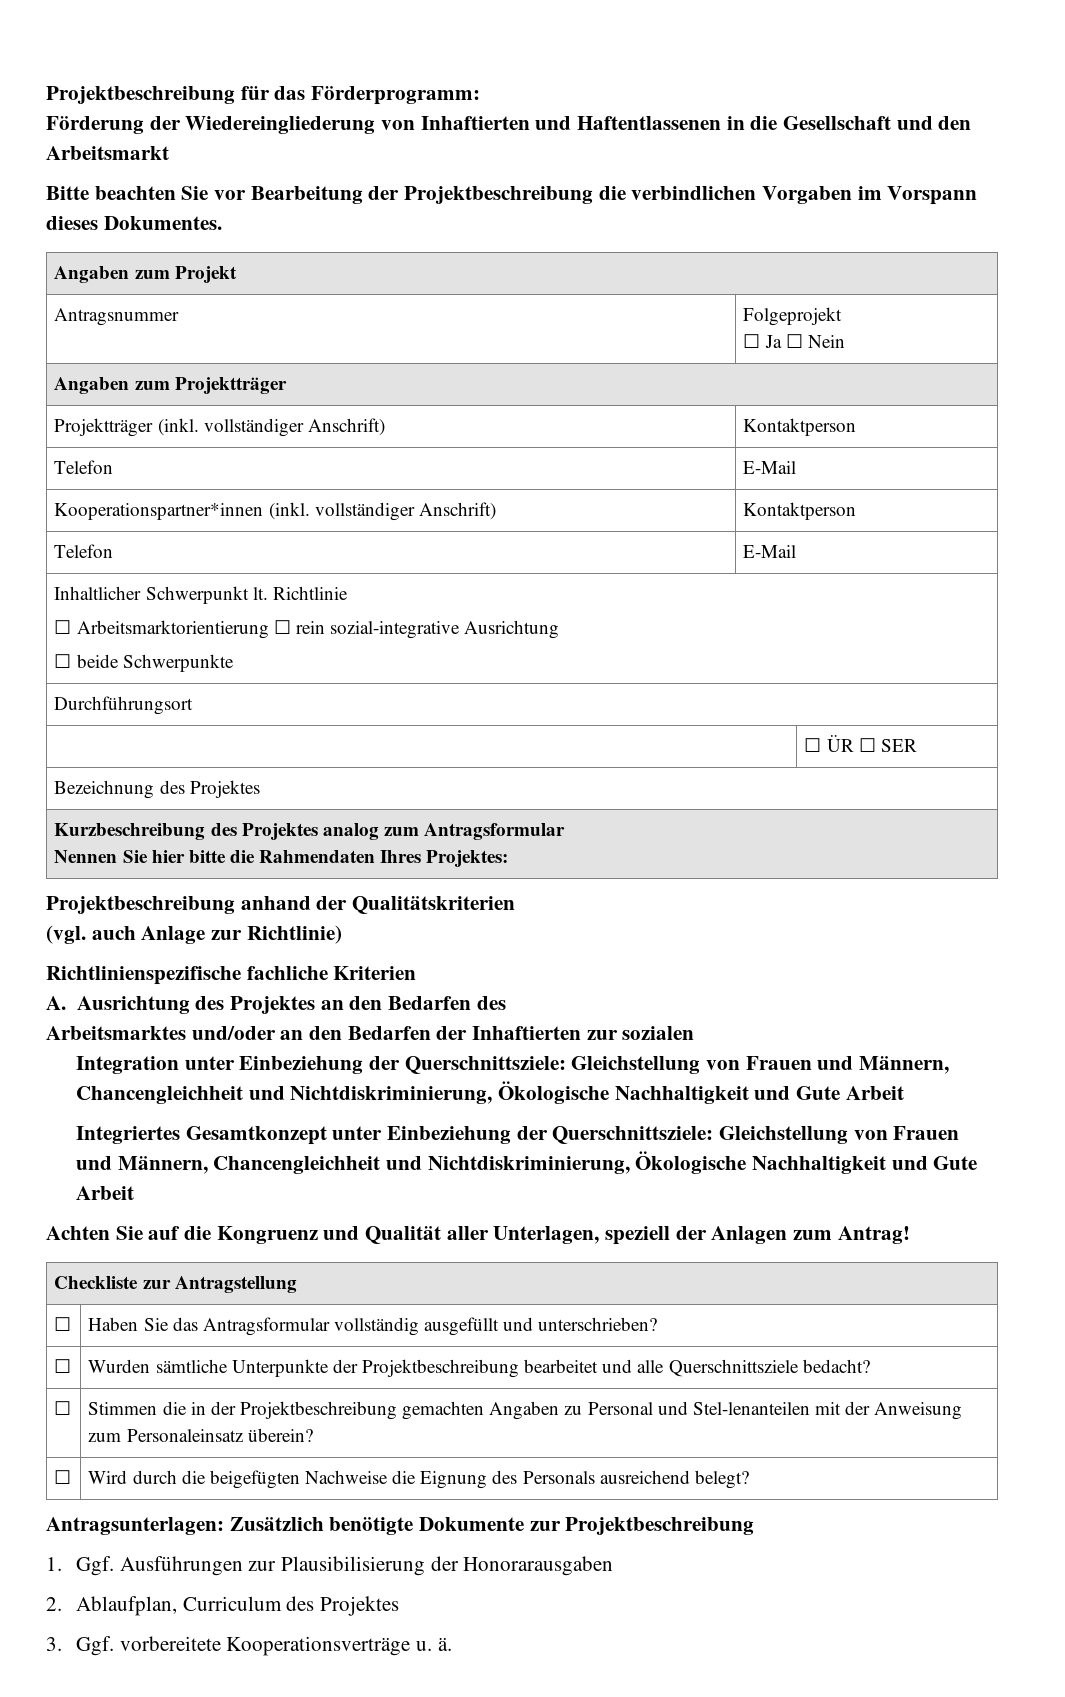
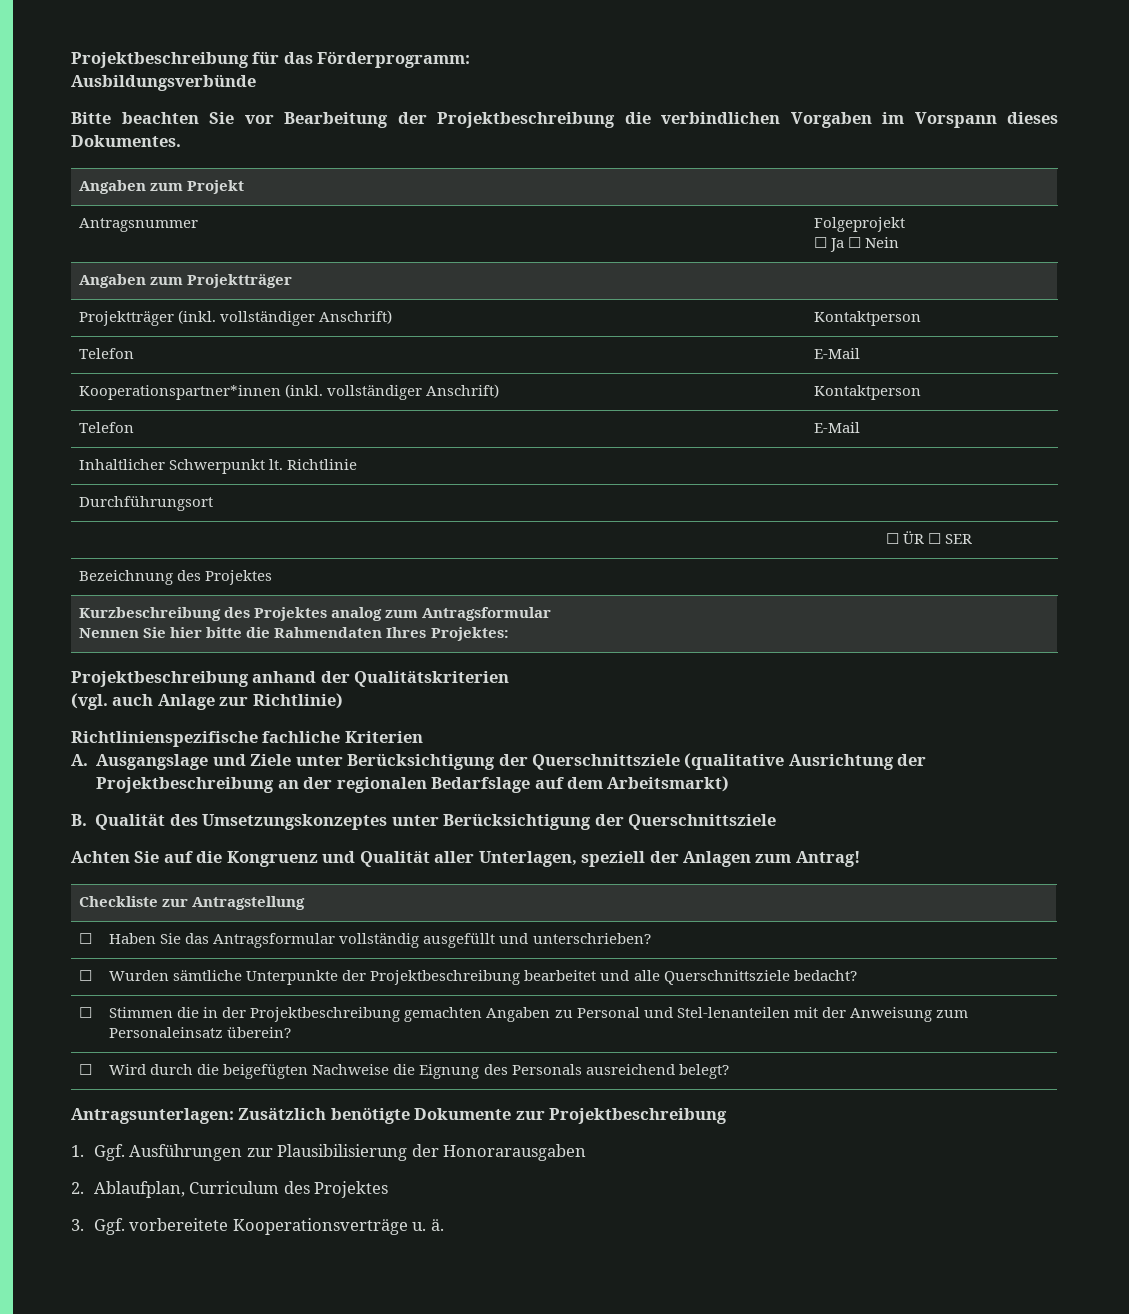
- Förderung der Wiedereingliederung von Inhaftierten und Haftentlassenen in die Gesellschaft und den Arbeitsmarkt
+ Ausbildungsverbünde
  Inhaltlicher Schwerpunkt lt. Richtlinie
- ☐ Arbeitsmarktorientierung ☐ rein sozial-integrative Ausrichtung
- ☐ beide Schwerpunkte
- A. Ausrichtung des Projektes an den Bedarfen des
- Arbeitsmarktes und/oder an den Bedarfen der Inhaftierten zur sozialen
- Integration unter Einbeziehung der Querschnittsziele: Gleichstellung von Frauen und Männern, Chancengleichheit und Nichtdiskriminierung, Ökologische Nachhaltigkeit und Gute Arbeit
- Integriertes Gesamtkonzept unter Einbeziehung der Querschnittsziele: Gleichstellung von Frauen und Männern, Chancengleichheit und Nichtdiskriminierung, Ökologische Nachhaltigkeit und Gute Arbeit
+ A. Ausgangslage und Ziele unter Berücksichtigung der Querschnittsziele (qualitative Ausrichtung der Projektbeschreibung an der regionalen Bedarfslage auf dem Arbeitsmarkt)
+ B. Qualität des Umsetzungskonzeptes unter Berücksichtigung der Querschnittsziele

